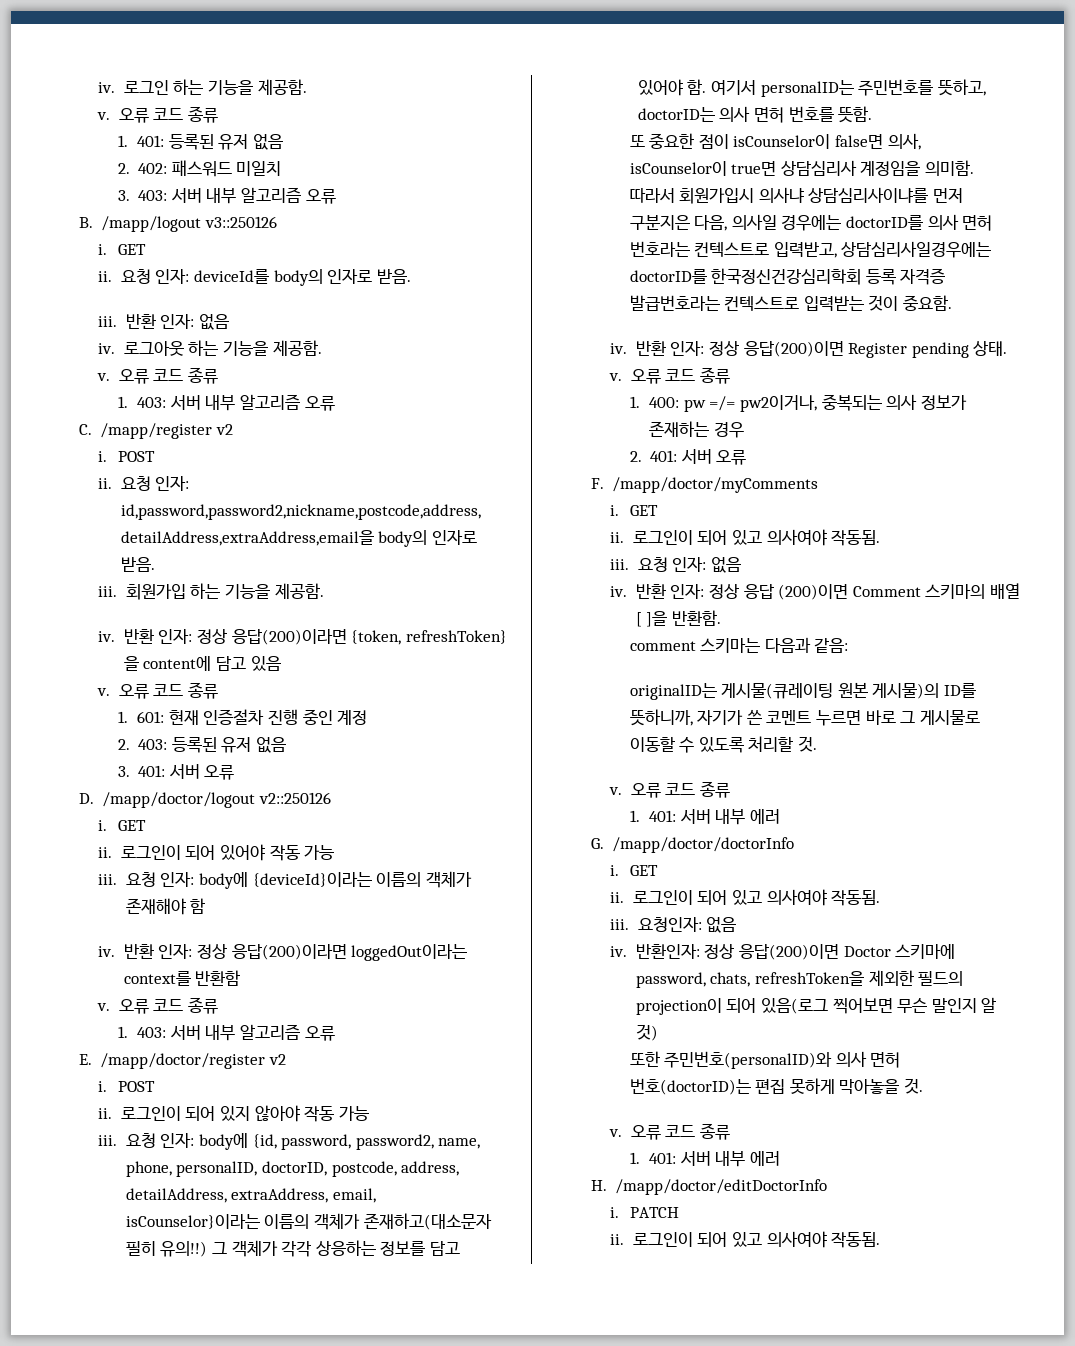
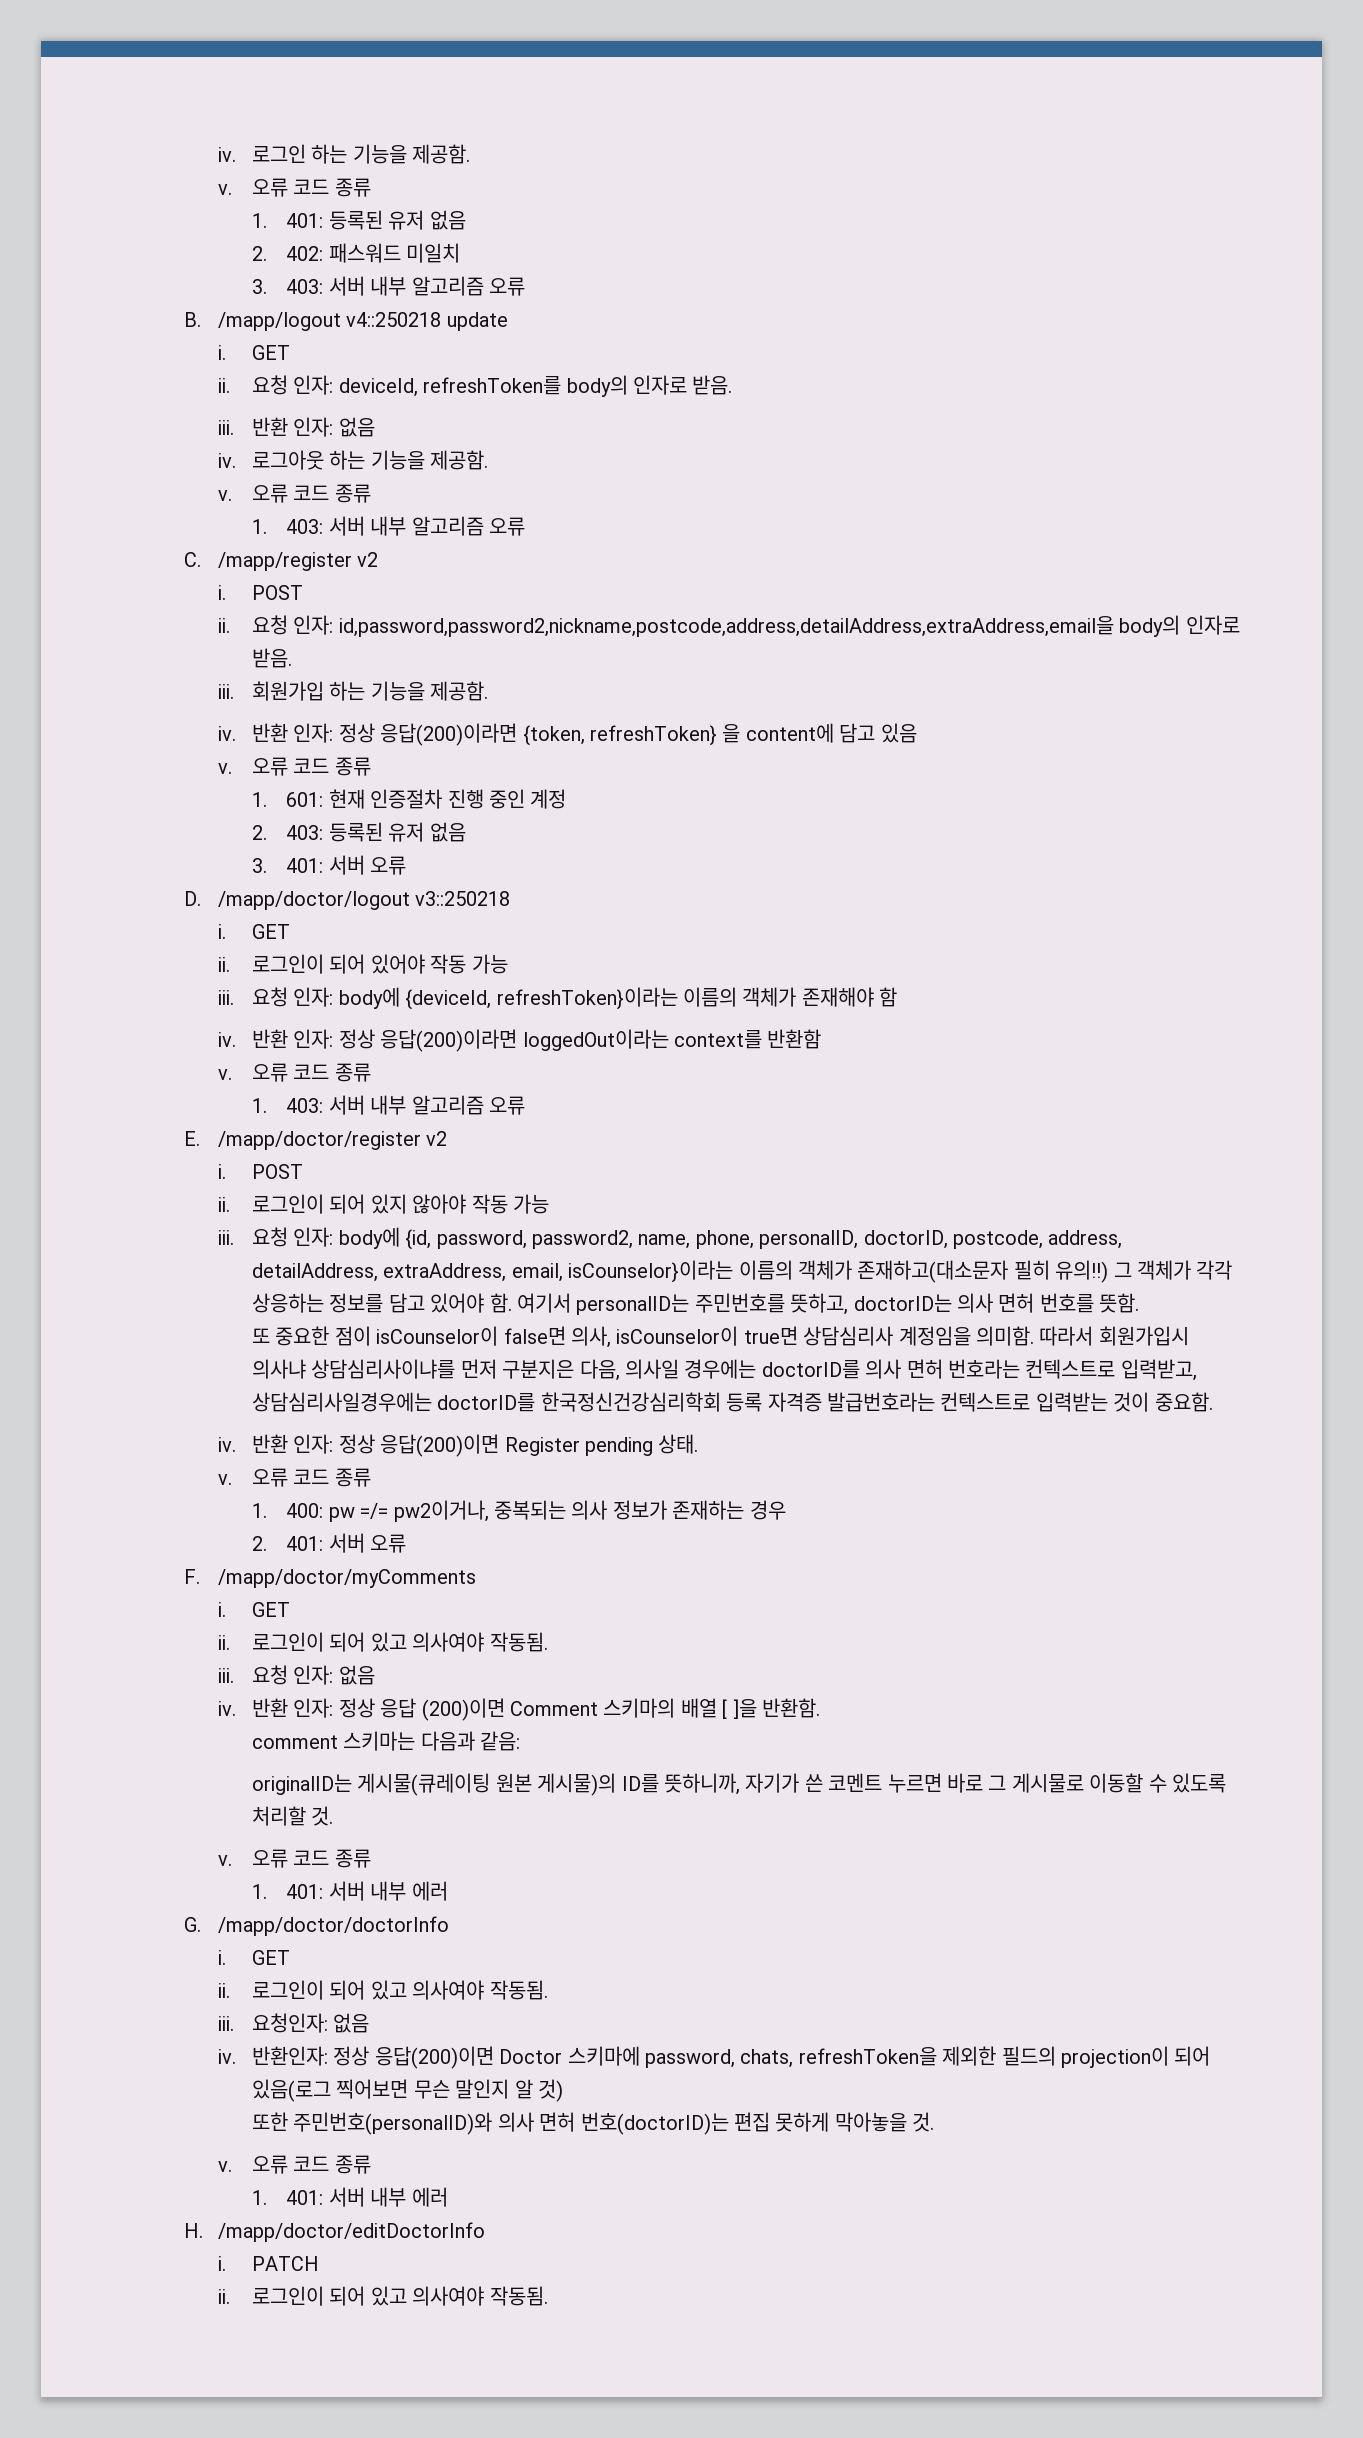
- B. /mapp/logout v3::250126
+ B. /mapp/logout v4::250218 update
- 요청 인자: deviceId를 body의 인자로 받음.
+ 요청 인자: deviceId, refreshToken를 body의 인자로 받음.
- D. /mapp/doctor/logout v2::250126
+ D. /mapp/doctor/logout v3::250218
- 요청 인자: body에 {deviceId}이라는 이름의 객체가 존재해야 함
+ 요청 인자: body에 {deviceId, refreshToken}이라는 이름의 객체가 존재해야 함

